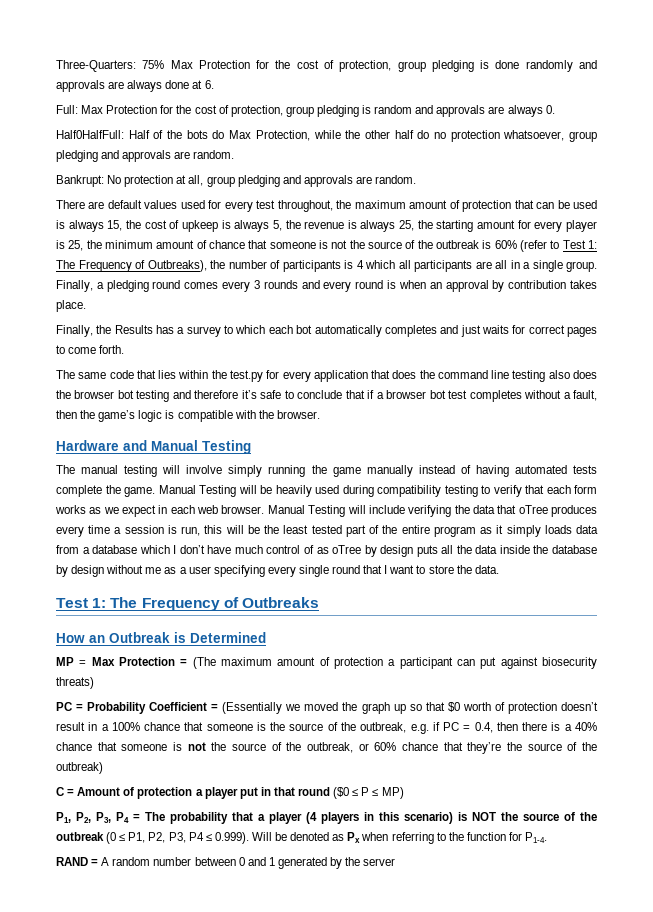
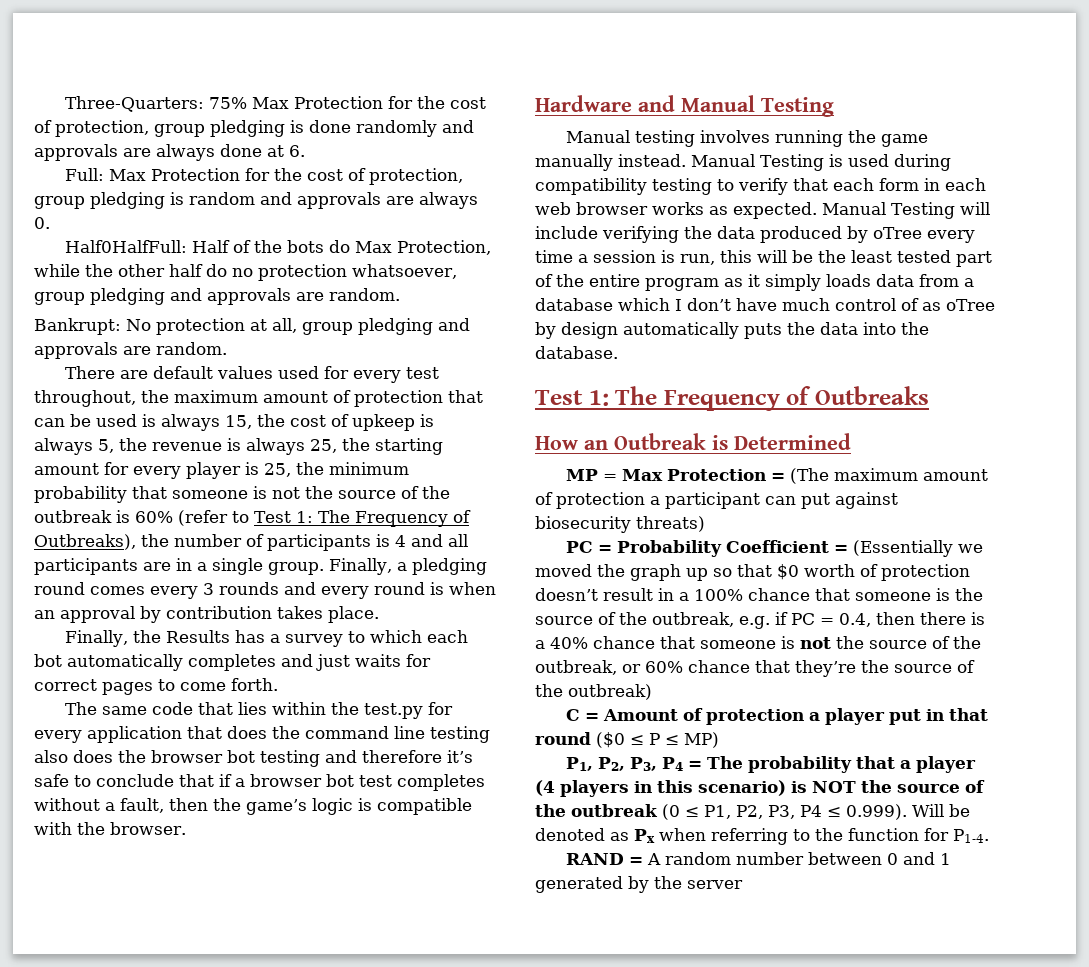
- There are default values used for every test throughout, the maximum amount of protection that can be used is always 15, the cost of upkeep is always 5, the revenue is always 25, the starting amount for every player is 25, the minimum amount of chance that someone is not the source of the outbreak is 60% (refer to Test 1:
+ There are default values used for every test throughout, the maximum amount of protection that can be used is always 15, the cost of upkeep is always 5, the revenue is always 25, the starting amount for every player is 25, the minimum probability that someone is not the source of the outbreak is 60% (refer to Test 1:
- The Frequency of Outbreaks), the number of participants is 4 which all participants are all in a single group.
+ The Frequency of Outbreaks), the number of participants is 4 and all participants are in a single group.
- The manual testing will involve simply running the game manually instead of having automated tests complete the game. Manual Testing will be heavily used during compatibility testing to verify that each form works as we expect in each web browser.
+ Manual testing involves running the game manually instead. Manual Testing is used during compatibility testing to verify that each form in each web browser works as expected.
- Manual Testing will include verifying the data that oTree produces every time a session is run, this will be the least tested part of the entire program as it simply loads data from a database which I don’t have much control of as oTree by design puts all the data inside the database by design without me as a user specifying every single round that I want to store the data.
+ Manual Testing will include verifying the data produced by oTree every time a session is run, this will be the least tested part of the entire program as it simply loads data from a database which I don’t have much control of as oTree by design automatically puts the data into the database.

